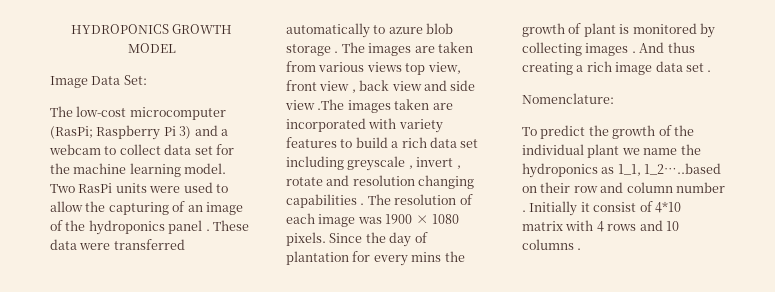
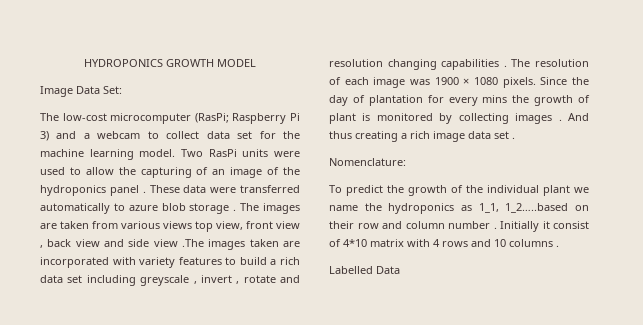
+ Labelled Data

